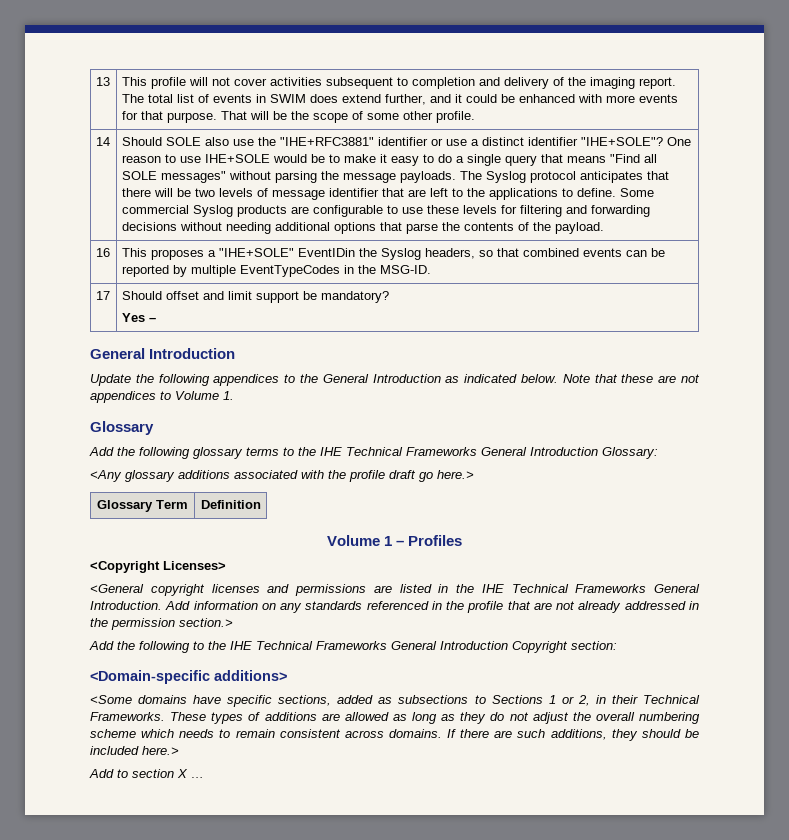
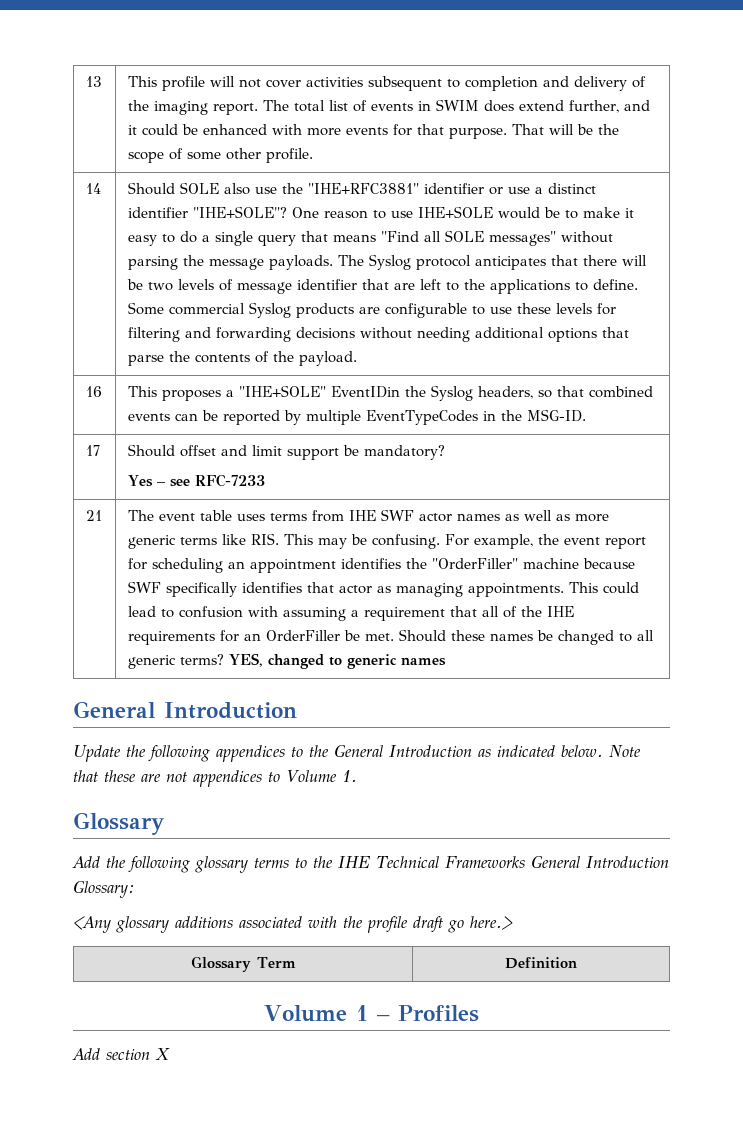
  17 | Should offset and limit support be mandatory?
- Yes –
+ Yes – see RFC-7233
+ 21 | The event table uses terms from IHE SWF actor names as well as more generic terms like RIS. This may be confusing. For example, the event report for scheduling an appointment identifies the "OrderFiller" machine because SWF specifically identifies that actor as managing appointments. This could lead to confusion with assuming a requirement that all of the IHE requirements for an OrderFiller be met. Should these names be changed to all generic terms? YES, changed to generic names
- <Copyright Licenses>
- <General copyright licenses and permissions are listed in the IHE Technical Frameworks General Introduction. Add information on any standards referenced in the profile that are not already addressed in the permission section.>
- Add the following to the IHE Technical Frameworks General Introduction Copyright section:
- <Domain-specific additions>
- <Some domains have specific sections, added as subsections to Sections 1 or 2, in their Technical Frameworks. These types of additions are allowed as long as they do not adjust the overall numbering scheme which needs to remain consistent across domains. If there are such additions, they should be included here.>
- Add to section X …
+ Add section X

